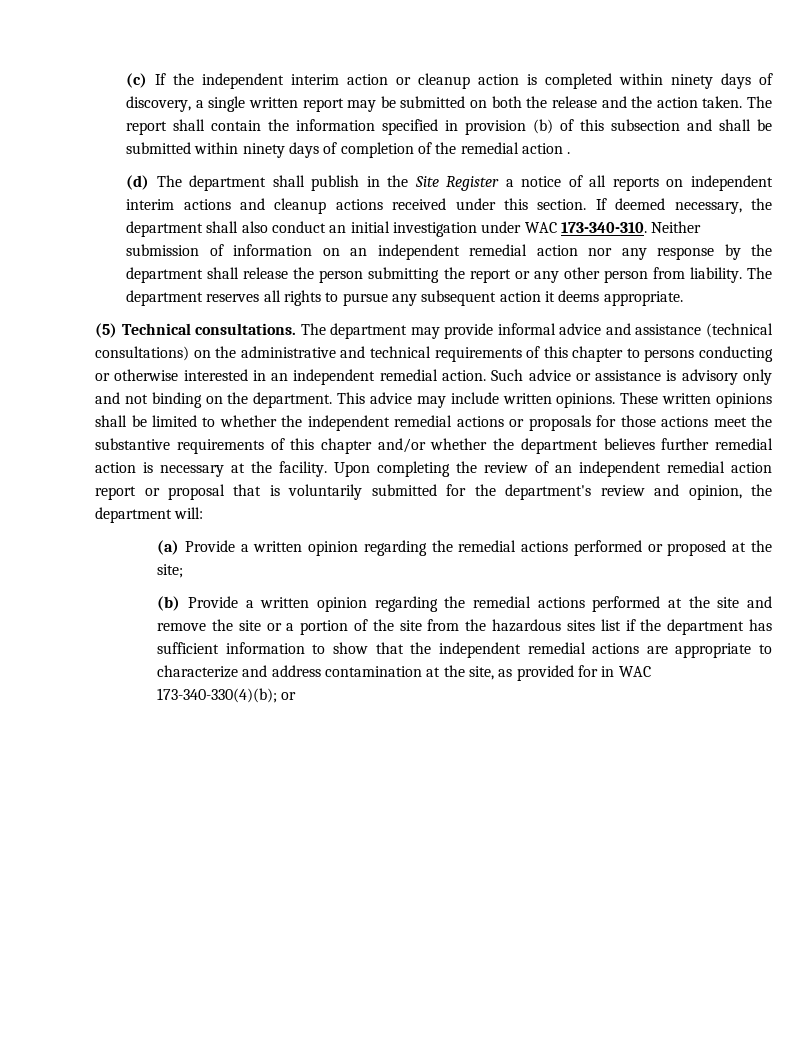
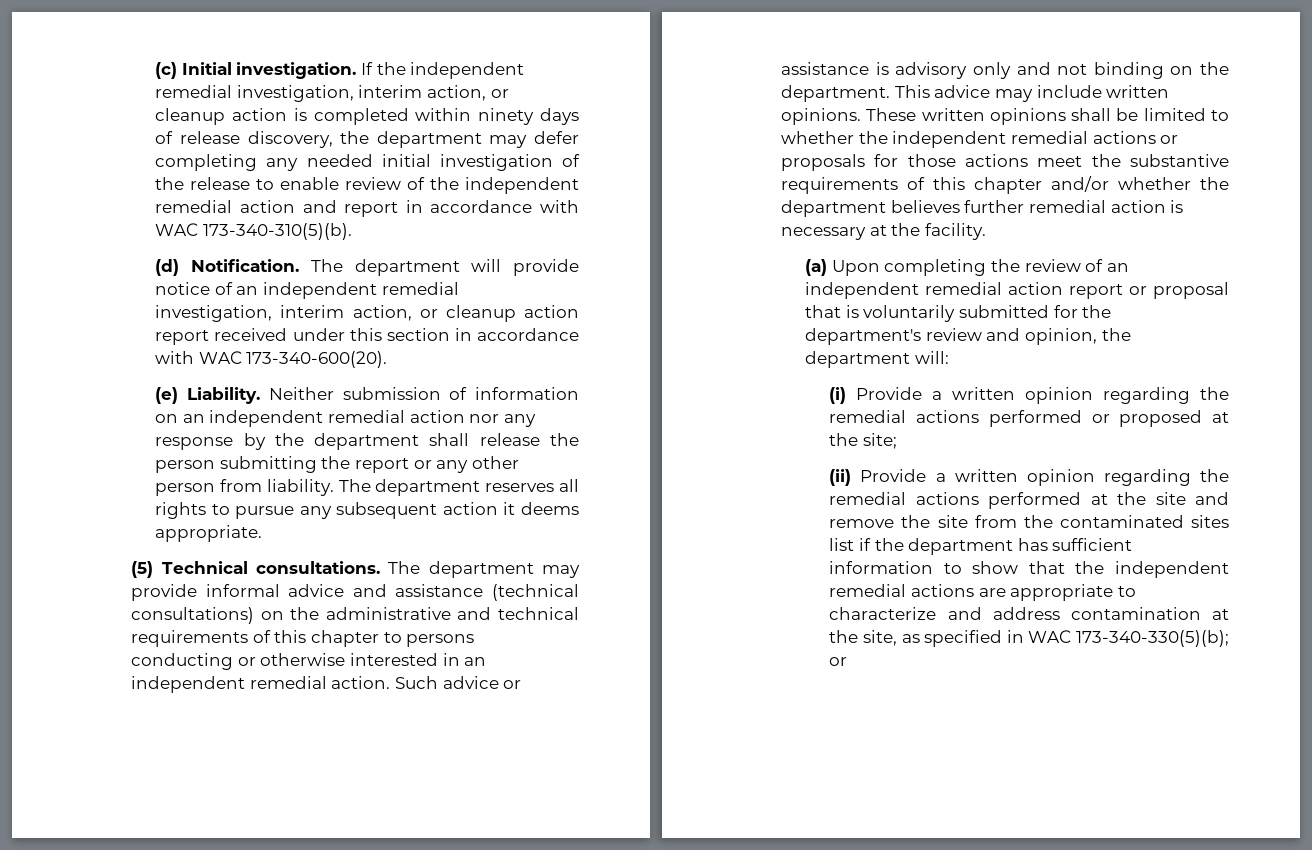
- (c) If the independent interim action or cleanup action is completed within ninety days of discovery, a single written report may be submitted on both the release and the action taken. The report shall contain the information specified in provision (b) of this subsection and shall be submitted within ninety days of completion of the remedial action .
+ (c) Initial investigation. If the independent remedial investigation, interim action, or cleanup action is completed within ninety days of release discovery, the department may defer completing any needed initial investigation of the release to enable review of the independent remedial action and report in accordance with WAC 173-340-310(5)(b).
- (d) The department shall publish in the Site Register a notice of all reports on independent interim actions and cleanup actions received under this section. If deemed necessary, the department shall also conduct an initial investigation under WAC 173-340-310.
+ (d) Notification. The department will provide notice of an independent remedial investigation, interim action, or cleanup action report received under this section in accordance with WAC 173-340-600(20).
+ (e) Liability.
- These written opinions shall be limited to whether the independent remedial actions or proposals for those actions meet the substantive requirements of this chapter and/or whether the department believes further remedial action is necessary at the facility. Upon completing the review of an independent remedial action report or proposal that is voluntarily submitted for the department's review and opinion, the department will:
+ These written opinions shall be limited to whether the independent remedial actions or proposals for those actions meet the substantive requirements of this chapter and/or whether the department believes further remedial action is necessary at the facility.
+ (a) Upon completing the review of an independent remedial action report or proposal that is voluntarily submitted for the department's review and opinion, the department will:
- (a) Provide a written opinion regarding the remedial actions performed or proposed at the site;
+ (i) Provide a written opinion regarding the remedial actions performed or proposed at the site;
- (b) Provide a written opinion regarding the remedial actions performed at the site and remove the site or a portion of the site from the hazardous sites list if the department has sufficient information to show that the independent remedial actions are appropriate to characterize and address contamination at the site, as provided for in WAC 173-340-330(4)(b); or
+ (ii) Provide a written opinion regarding the remedial actions performed at the site and remove the site from the contaminated sites list if the department has sufficient information to show that the independent remedial actions are appropriate to characterize and address contamination at the site, as specified in WAC 173-340-330(5)(b); or

